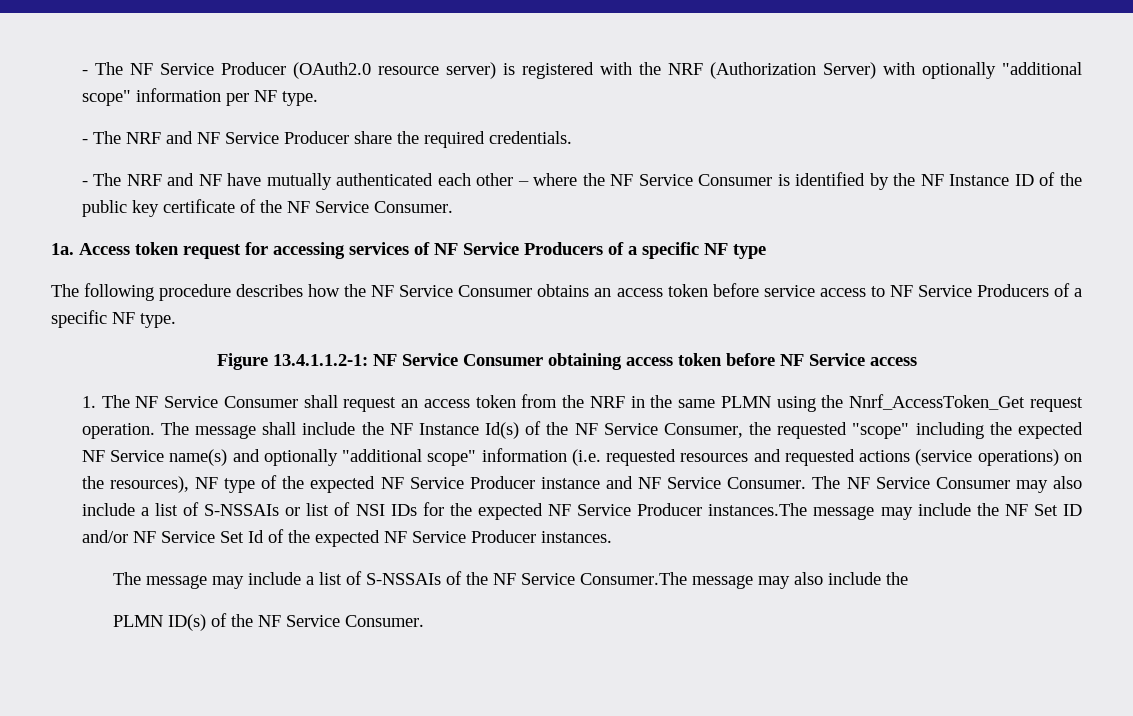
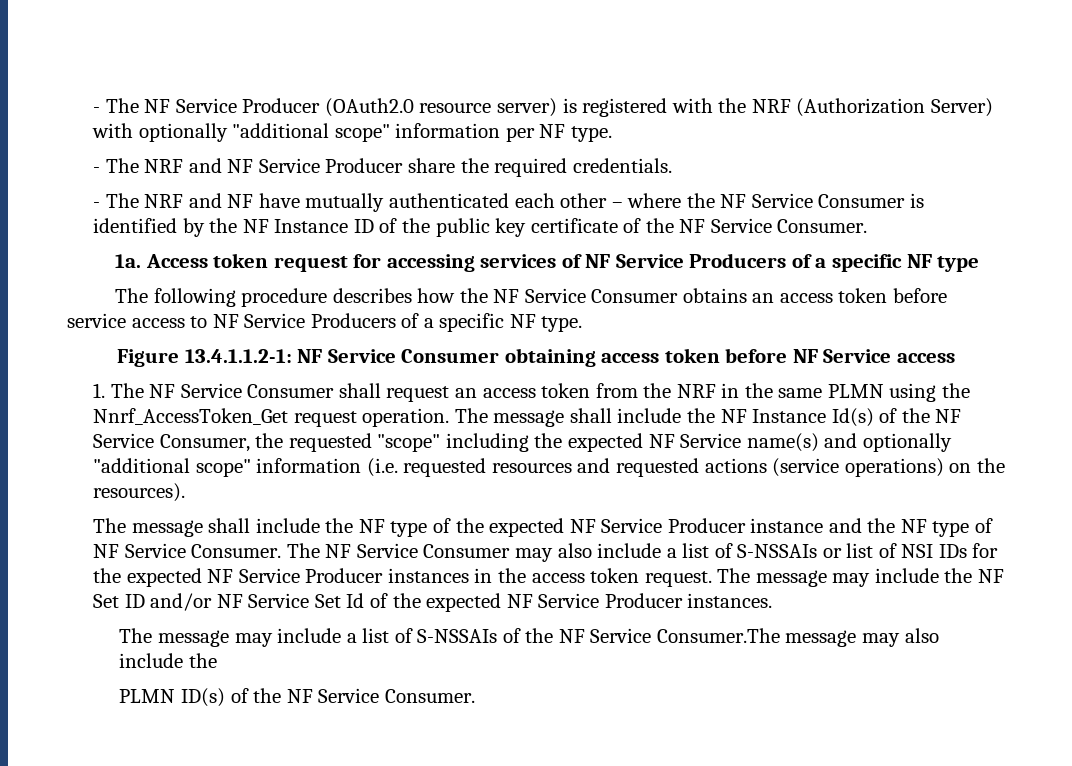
- The message shall include the NF Instance Id(s) of the NF Service Consumer, the requested "scope" including the expected NF Service name(s) and optionally "additional scope" information (i.e. requested resources and requested actions (service operations) on the resources), NF type of the expected NF Service Producer instance and NF Service Consumer.
+ The message shall include the NF Instance Id(s) of the NF Service Consumer, the requested "scope" including the expected NF Service name(s) and optionally "additional scope" information (i.e. requested resources and requested actions (service operations) on the resources).
+ The message shall include the NF type of the expected NF Service Producer instance and the NF type of NF Service Consumer.
- The NF Service Consumer may also include a list of S-NSSAIs or list of NSI IDs for the expected NF Service Producer instances.The message may include the NF Set ID and/or NF Service Set Id of the expected NF Service Producer instances.
+ The NF Service Consumer may also include a list of S-NSSAIs or list of NSI IDs for the expected NF Service Producer instances in the access token request. The message may include the NF Set ID and/or NF Service Set Id of the expected NF Service Producer instances.

